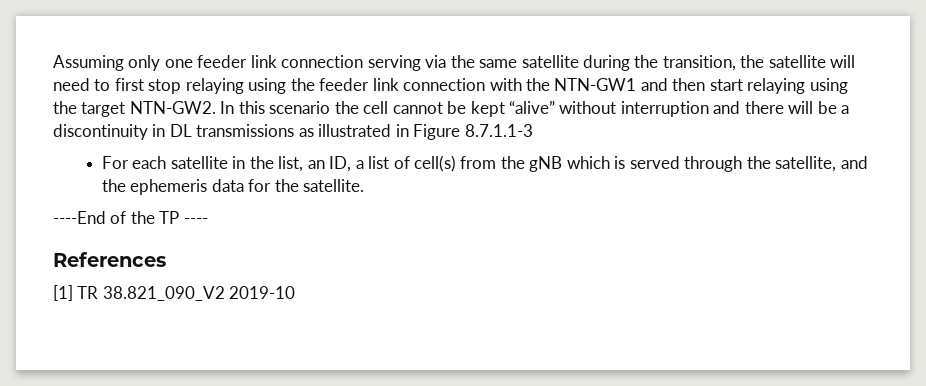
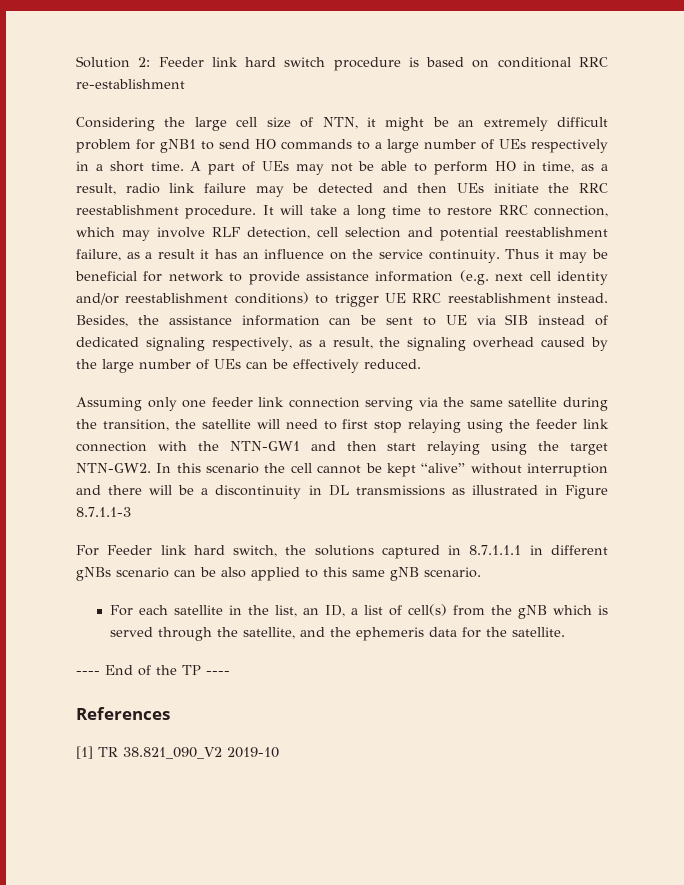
+ Solution 2: Feeder link hard switch procedure is based on conditional RRC re-establishment
+ Considering the large cell size of NTN, it might be an extremely difficult problem for gNB1 to send HO commands to a large number of UEs respectively in a short time. A part of UEs may not be able to perform HO in time, as a result, radio link failure may be detected and then UEs initiate the RRC reestablishment procedure. It will take a long time to restore RRC connection, which may involve RLF detection, cell selection and potential reestablishment failure, as a result it has an influence on the service continuity. Thus it may be beneficial for network to provide assistance information (e.g. next cell identity and/or reestablishment conditions) to trigger UE RRC reestablishment instead. Besides, the assistance information can be sent to UE via SIB instead of dedicated signaling respectively, as a result, the signaling overhead caused by the large number of UEs can be effectively reduced.
+ For Feeder link hard switch, the solutions captured in 8.7.1.1.1 in different gNBs scenario can be also applied to this same gNB scenario.
- ----End of the TP ----
+ ---- End of the TP ----

